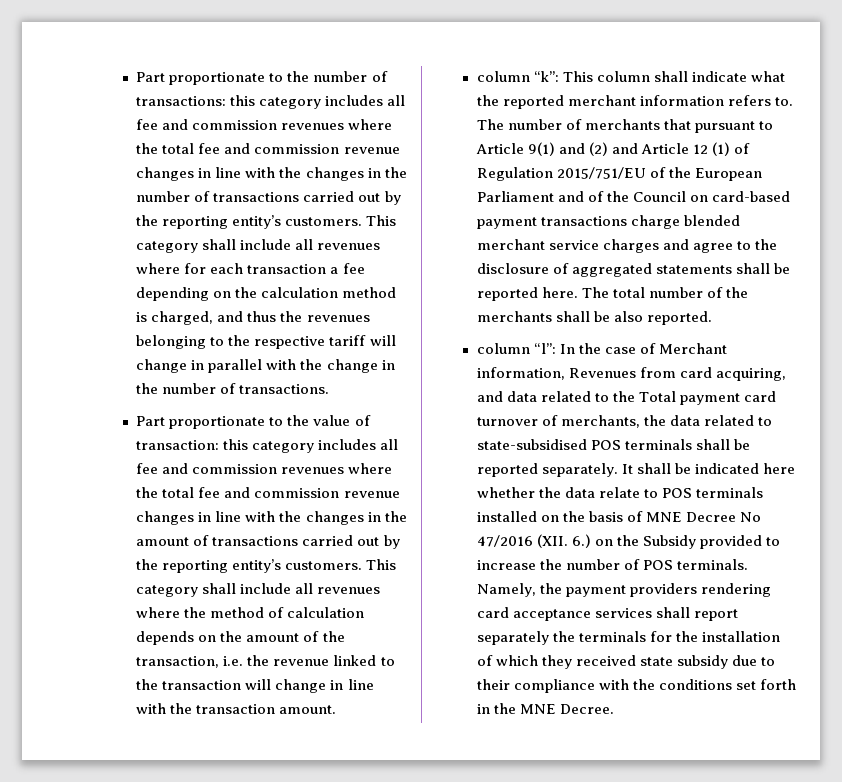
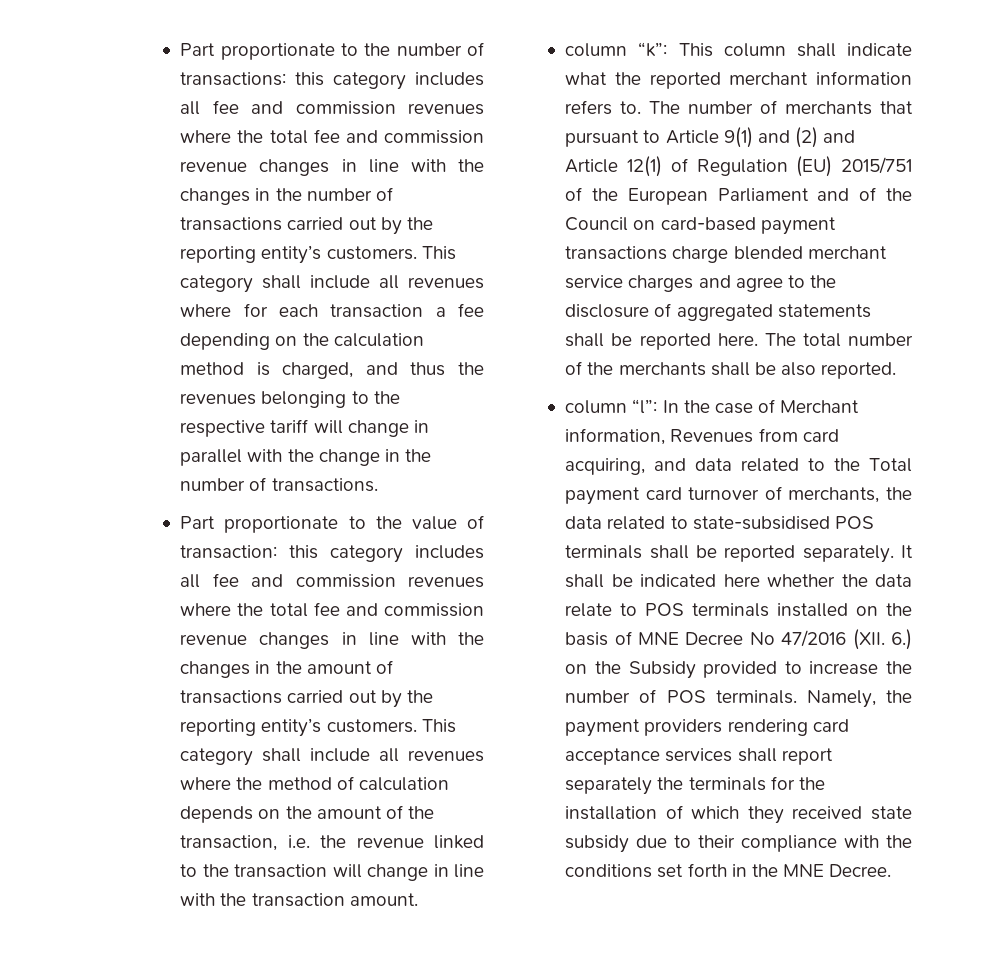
- The number of merchants that pursuant to Article 9(1) and (2) and Article 12 (1) of Regulation 2015/751/EU of the European Parliament and of the Council on card-based payment transactions charge blended merchant service charges and agree to the disclosure of aggregated statements shall be reported here.
+ The number of merchants that pursuant to Article 9(1) and (2) and Article 12(1) of Regulation (EU) 2015/751 of the European Parliament and of the Council on card-based payment transactions charge blended merchant service charges and agree to the disclosure of aggregated statements shall be reported here.

